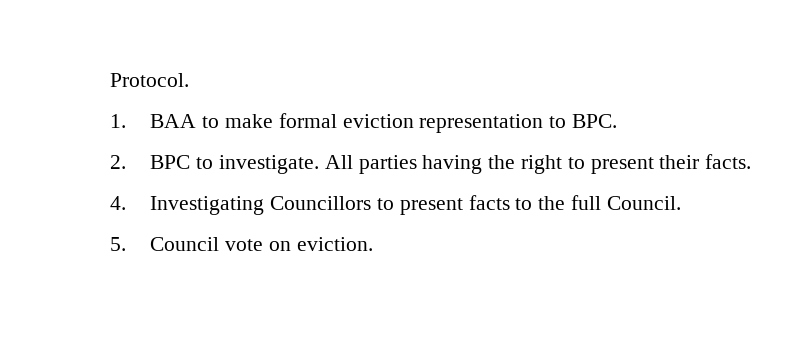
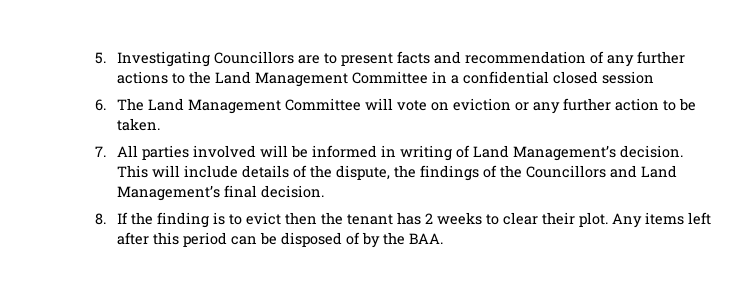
- Protocol.
- 1. BAA to make formal eviction representation to BPC.
- 2. BPC to investigate. All parties having the right to present their facts.
- 4. Investigating Councillors to present facts to the full Council.
- 5. Council vote on eviction.
+ 5. Investigating Councillors are to present facts and recommendation of any further actions to the Land Management Committee in a confidential closed session
+ 6. The Land Management Committee will vote on eviction or any further action to be taken.
+ 7. All parties involved will be informed in writing of Land Management’s decision. This will include details of the dispute, the findings of the Councillors and Land Management’s final decision.
+ 8. If the finding is to evict then the tenant has 2 weeks to clear their plot. Any items left after this period can be disposed of by the BAA.

